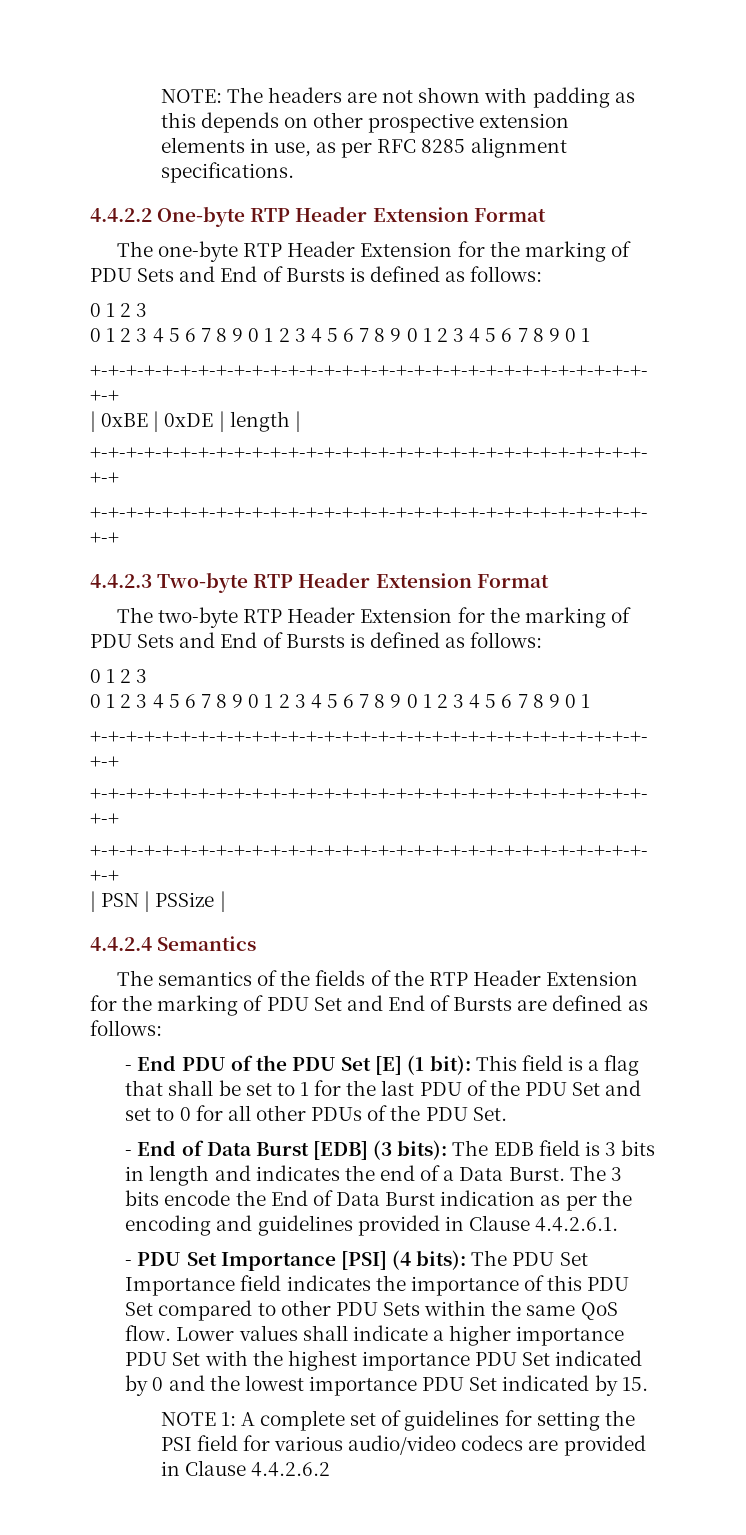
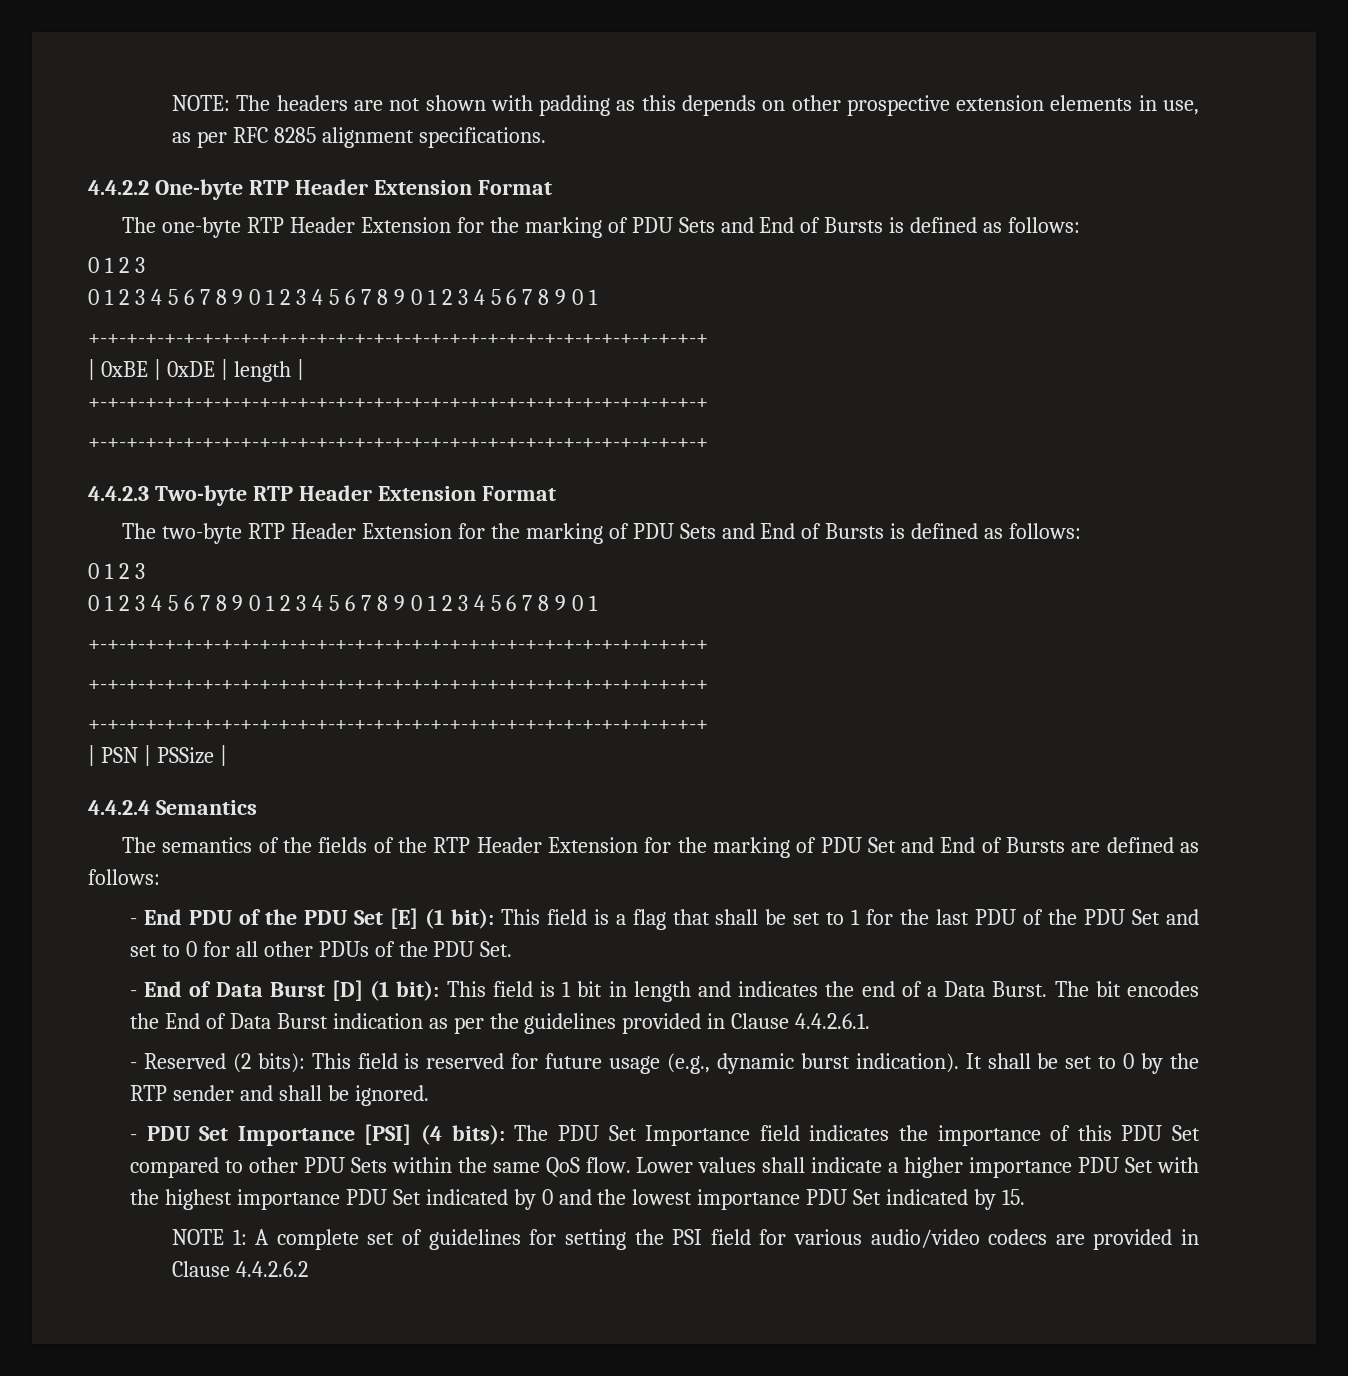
- - End of Data Burst [EDB] (3 bits): The EDB field is 3 bits in length and indicates the end of a Data Burst.
+ - End of Data Burst [D] (1 bit): This field is 1 bit in length and indicates the end of a Data Burst.
- The 3 bits encode the End of Data Burst indication as per the encoding and guidelines provided in Clause 4.4.2.6.1.
+ The bit encodes the End of Data Burst indication as per the guidelines provided in Clause 4.4.2.6.1.
+ - Reserved (2 bits): This field is reserved for future usage (e.g., dynamic burst indication). It shall be set to 0 by the RTP sender and shall be ignored.

